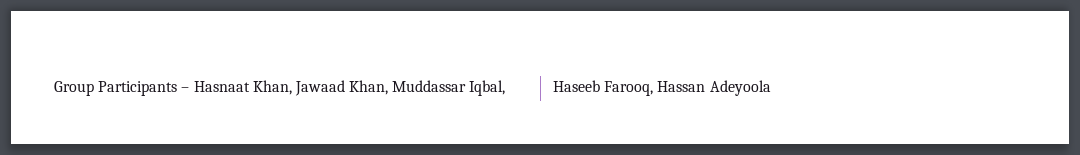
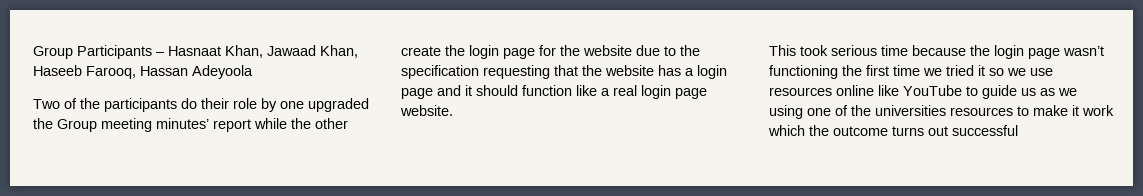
- Group Participants – Hasnaat Khan, Jawaad Khan, Muddassar Iqbal, Haseeb Farooq, Hassan Adeyoola
+ Group Participants – Hasnaat Khan, Jawaad Khan, Haseeb Farooq, Hassan Adeyoola
+ Two of the participants do their role by one upgraded the Group meeting minutes’ report while the other create the login page for the website due to the specification requesting that the website has a login page and it should function like a real login page website.
+ This took serious time because the login page wasn’t functioning the first time we tried it so we use resources online like YouTube to guide us as we using one of the universities resources to make it work which the outcome turns out successful

